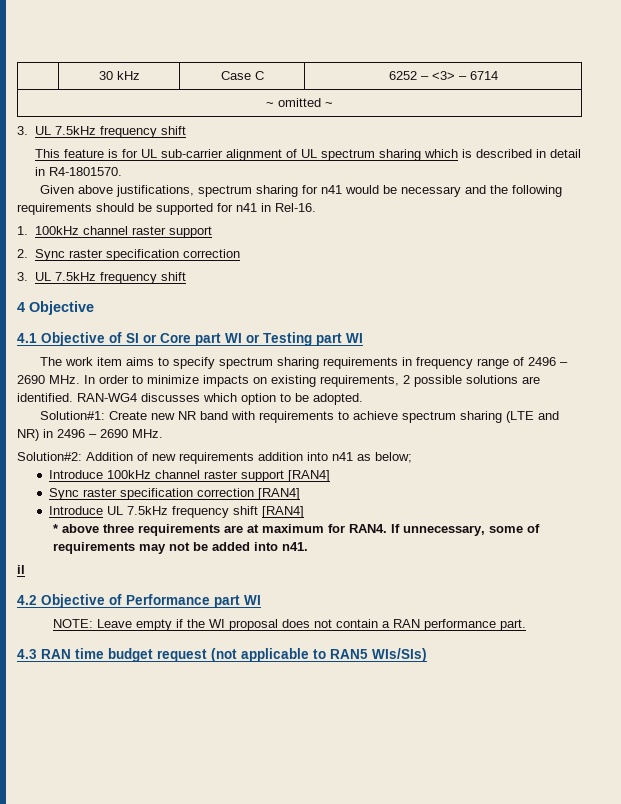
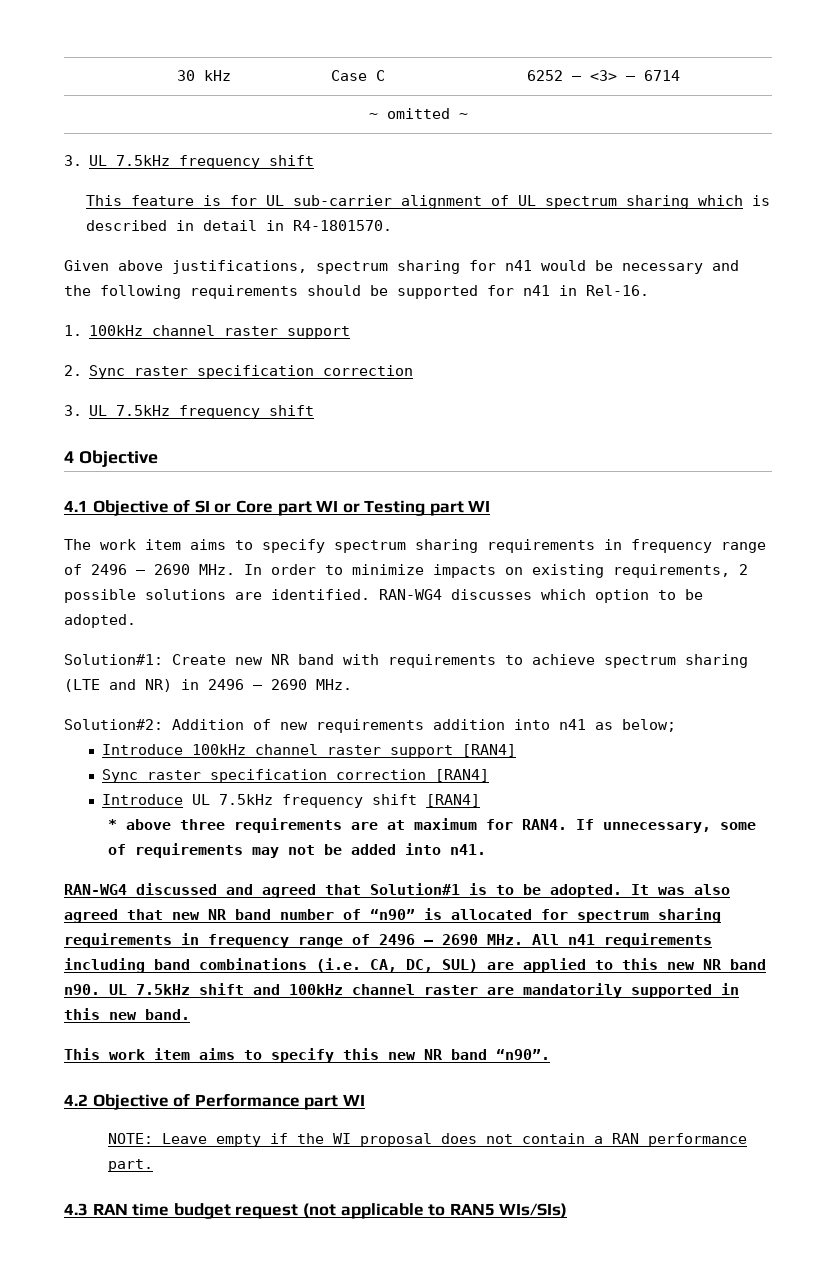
- il
+ RAN-WG4 discussed and agreed that Solution#1 is to be adopted. It was also agreed that new NR band number of “n90” is allocated for spectrum sharing requirements in frequency range of 2496 – 2690 MHz. All n41 requirements including band combinations (i.e. CA, DC, SUL) are applied to this new NR band n90. UL 7.5kHz shift and 100kHz channel raster are mandatorily supported in this new band.
+ This work item aims to specify this new NR band “n90”.

